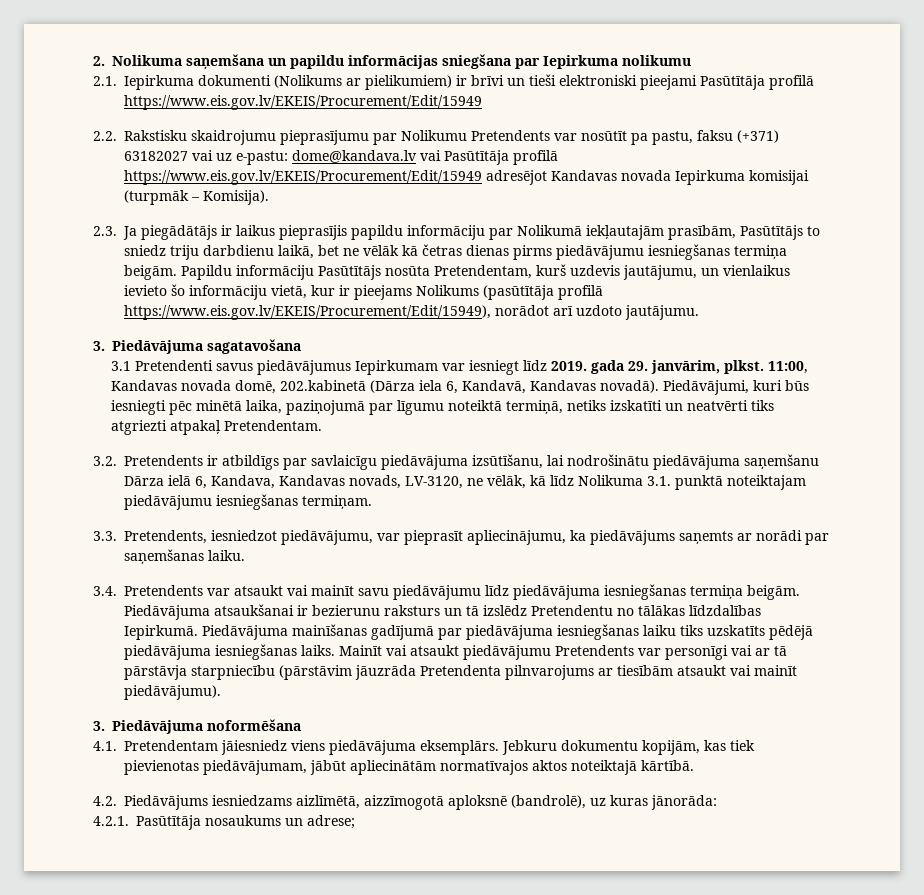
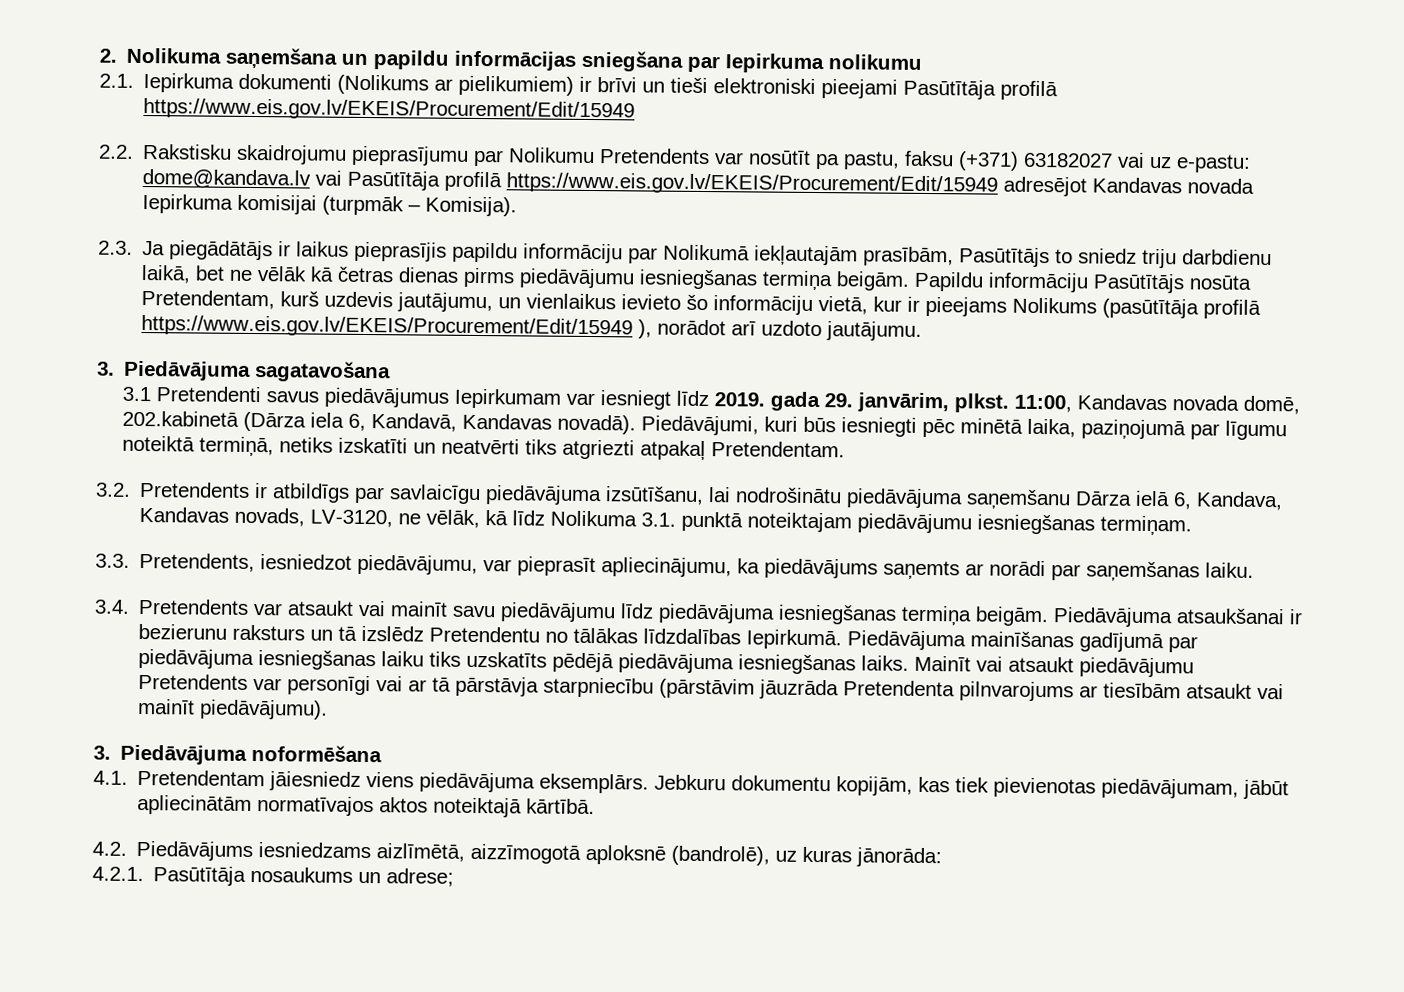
- Papildu informāciju Pasūtītājs nosūta Pretendentam, kurš uzdevis jautājumu, un vienlaikus ievieto šo informāciju vietā, kur ir pieejams Nolikums (pasūtītāja profilā https://www.eis.gov.lv/EKEIS/Procurement/Edit/15949), norādot arī uzdoto jautājumu.
+ Papildu informāciju Pasūtītājs nosūta Pretendentam, kurš uzdevis jautājumu, un vienlaikus ievieto šo informāciju vietā, kur ir pieejams Nolikums (pasūtītāja profilā https://www.eis.gov.lv/EKEIS/Procurement/Edit/15949 ), norādot arī uzdoto jautājumu.

